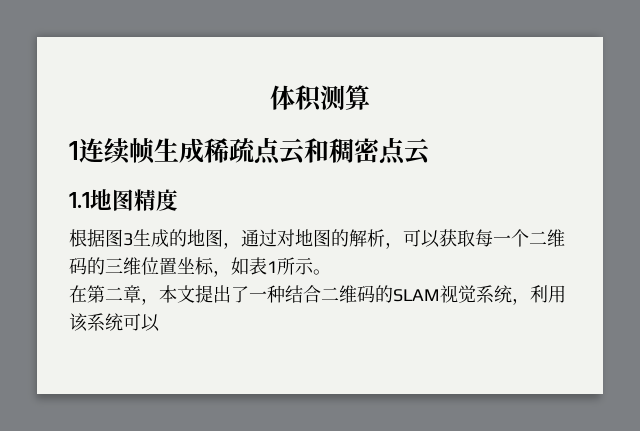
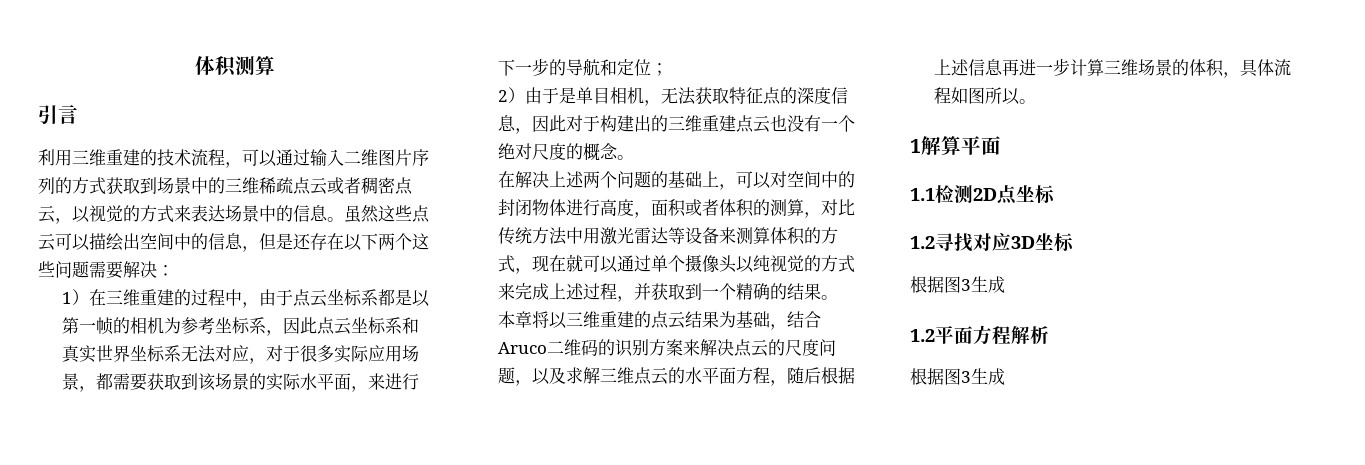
- 1连续帧生成稀疏点云和稠密点云
- 1.1地图精度
- 根据图3生成的地图，通过对地图的解析，可以获取每一个二维码的三维位置坐标，如表1所示。
- 在第二章，本文提出了一种结合二维码的SLAM视觉系统，利用该系统可以
+ 引言
+ 利用三维重建的技术流程，可以通过输入二维图片序列的方式获取到场景中的三维稀疏点云或者稠密点云，以视觉的方式来表达场景中的信息。虽然这些点云可以描绘出空间中的信息，但是还存在以下两个这些问题需要解决：
+ 1）在三维重建的过程中，由于点云坐标系都是以第一帧的相机为参考坐标系，因此点云坐标系和真实世界坐标系无法对应，对于很多实际应用场景，都需要获取到该场景的实际水平面，来进行下一步的导航和定位；
+ 2）由于是单目相机，无法获取特征点的深度信息，因此对于构建出的三维重建点云也没有一个绝对尺度的概念。
+ 在解决上述两个问题的基础上，可以对空间中的封闭物体进行高度，面积或者体积的测算，对比传统方法中用激光雷达等设备来测算体积的方式，现在就可以通过单个摄像头以纯视觉的方式来完成上述过程，并获取到一个精确的结果。
+ 本章将以三维重建的点云结果为基础，结合Aruco二维码的识别方案来解决点云的尺度问题，以及求解三维点云的水平面方程，随后根据上述信息再进一步计算三维场景的体积，具体流程如图所以。
+ 1解算平面
+ 1.1检测2D点坐标
+ 1.2寻找对应3D坐标
+ 根据图3生成
+ 1.2平面方程解析
+ 根据图3生成

